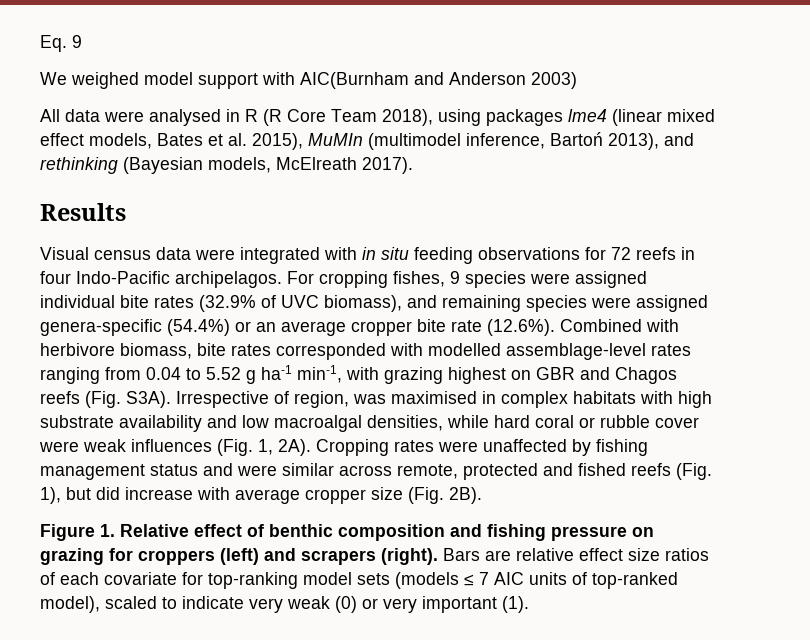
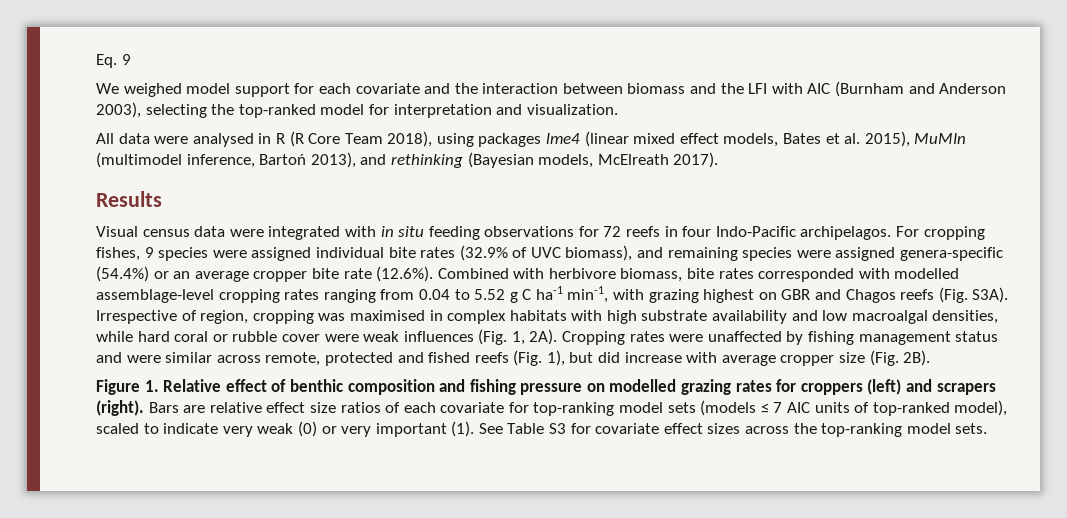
- We weighed model support with AIC(Burnham and Anderson 2003)
+ We weighed model support for each covariate and the interaction between biomass and the LFI with AIC (Burnham and Anderson 2003), selecting the top-ranked model for interpretation and visualization.
- For cropping fishes, 9 species were assigned individual bite rates (32.9% of UVC biomass), and remaining species were assigned genera-specific (54.4%) or an average cropper bite rate (12.6%). Combined with herbivore biomass, bite rates corresponded with modelled assemblage-level rates ranging from 0.04 to 5.52 g ha-1 min-1, with grazing highest on GBR and Chagos reefs (Fig. S3A).
+ For cropping fishes, 9 species were assigned individual bite rates (32.9% of UVC biomass), and remaining species were assigned genera-specific (54.4%) or an average cropper bite rate (12.6%). Combined with herbivore biomass, bite rates corresponded with modelled assemblage-level cropping rates ranging from 0.04 to 5.52 g C ha-1 min-1, with grazing highest on GBR and Chagos reefs (Fig. S3A).
- Irrespective of region, was maximised in complex habitats with high substrate availability and low macroalgal densities, while hard coral or rubble cover were weak influences (Fig. 1, 2A).
+ Irrespective of region, cropping was maximised in complex habitats with high substrate availability and low macroalgal densities, while hard coral or rubble cover were weak influences (Fig. 1, 2A).
- Figure 1. Relative effect of benthic composition and fishing pressure on grazing for croppers (left) and scrapers (right).
+ Figure 1. Relative effect of benthic composition and fishing pressure on modelled grazing rates for croppers (left) and scrapers (right).
+ See Table S3 for covariate effect sizes across the top-ranking model sets.

